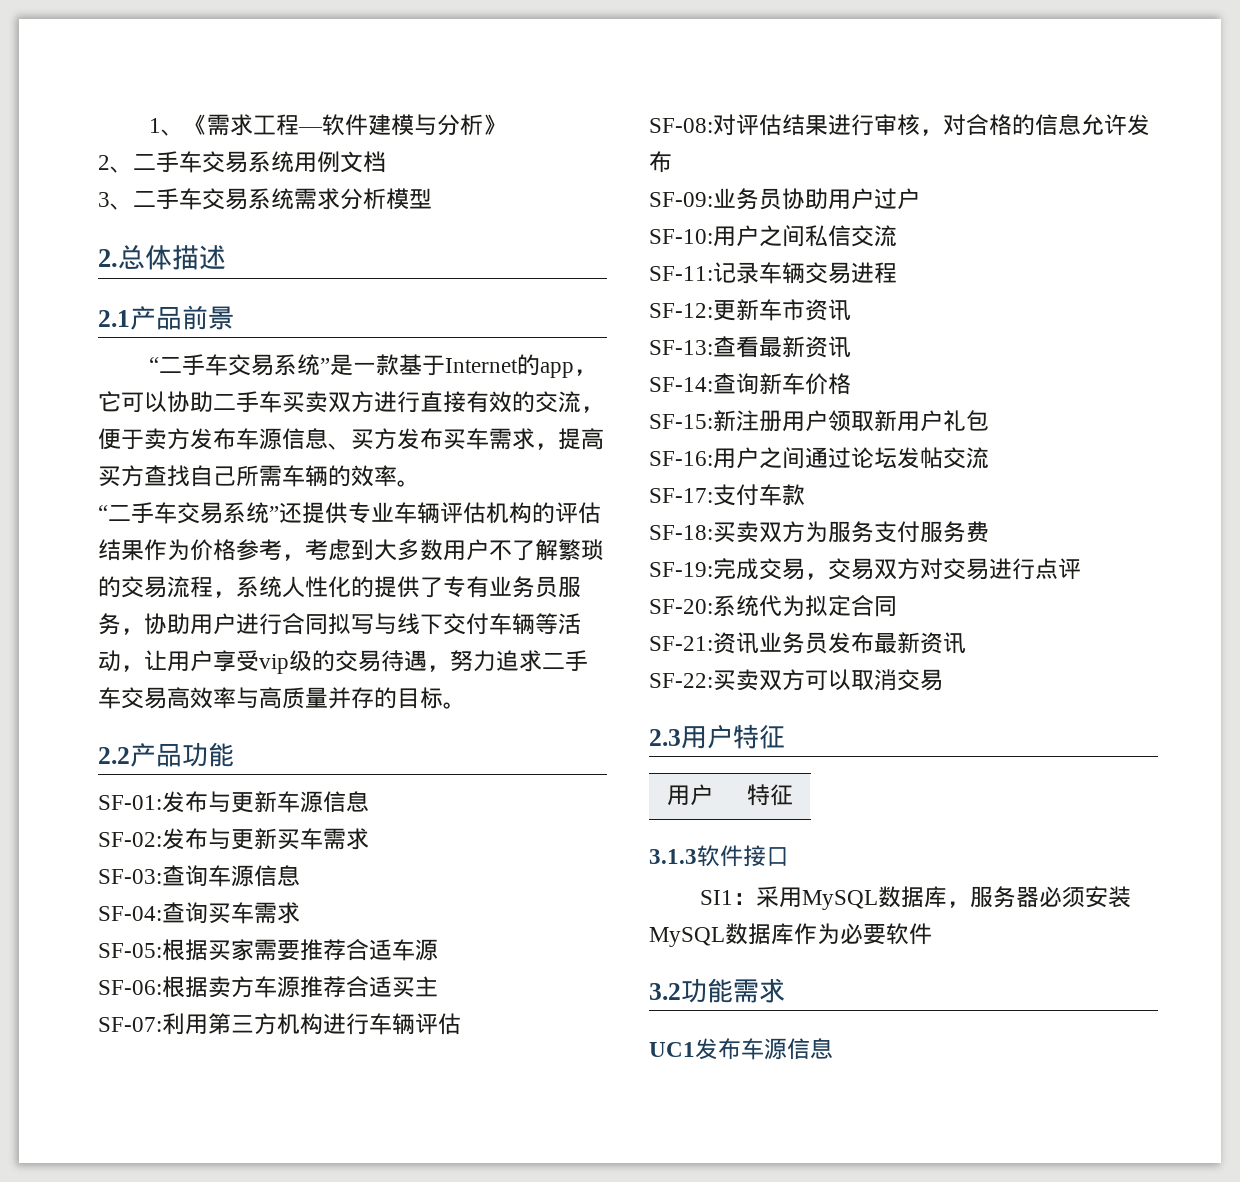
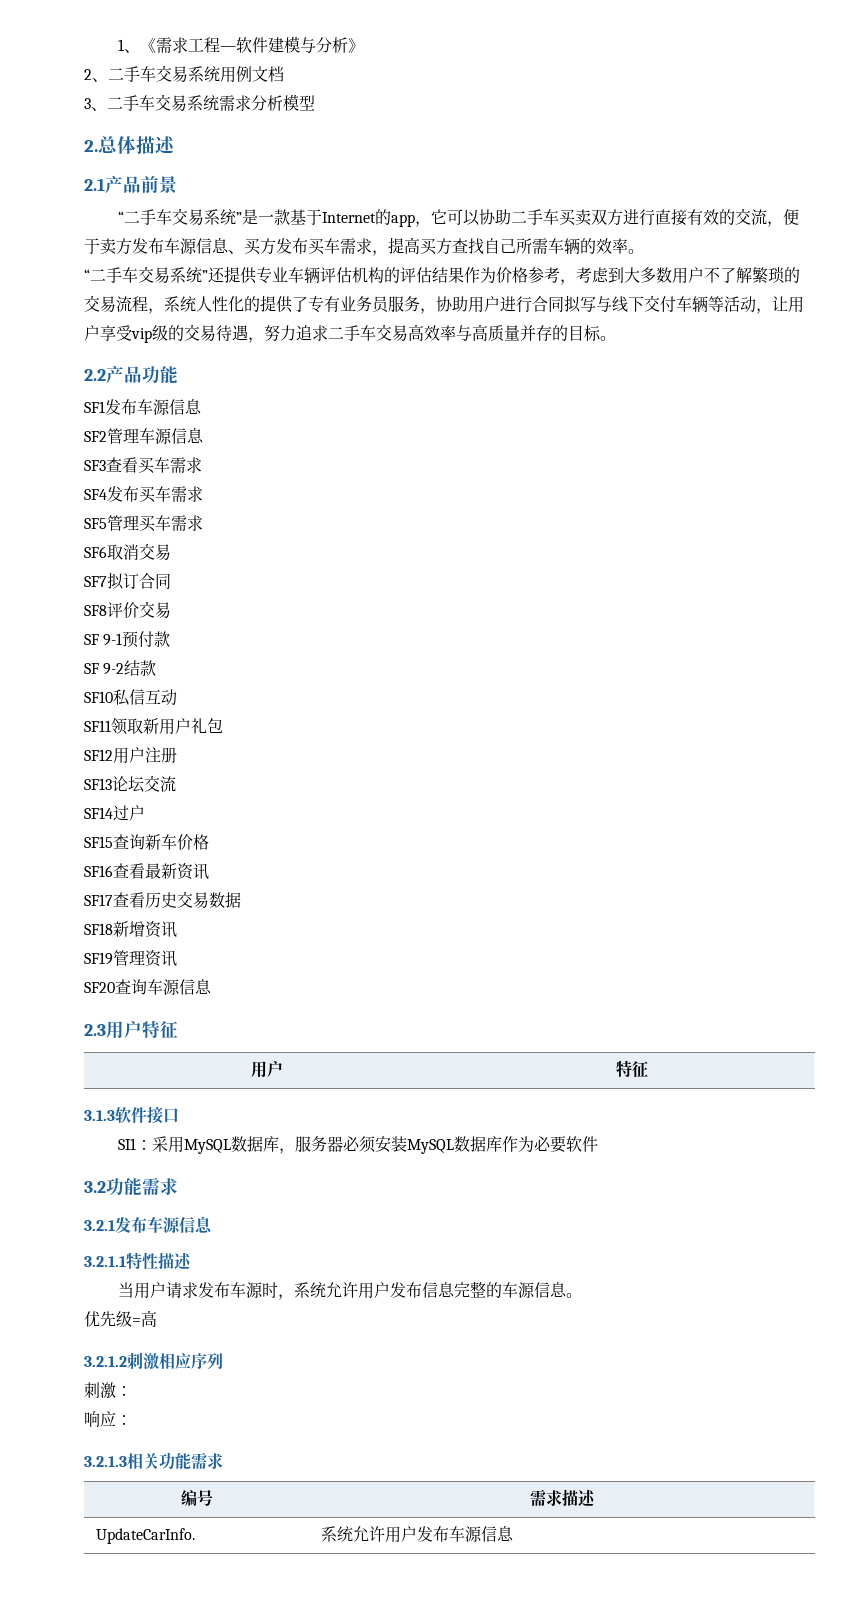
- SF-01:发布与更新车源信息
- SF-02:发布与更新买车需求
- SF-03:查询车源信息
- SF-04:查询买车需求
- SF-05:根据买家需要推荐合适车源
- SF-06:根据卖方车源推荐合适买主
- SF-07:利用第三方机构进行车辆评估
- SF-08:对评估结果进行审核，对合格的信息允许发布
- SF-09:业务员协助用户过户
- SF-10:用户之间私信交流
- SF-11:记录车辆交易进程
- SF-12:更新车市资讯
- SF-13:查看最新资讯
- SF-14:查询新车价格
- SF-15:新注册用户领取新用户礼包
- SF-16:用户之间通过论坛发帖交流
- SF-17:支付车款
- SF-18:买卖双方为服务支付服务费
- SF-19:完成交易，交易双方对交易进行点评
- SF-20:系统代为拟定合同
- SF-21:资讯业务员发布最新资讯
- SF-22:买卖双方可以取消交易
+ SF1发布车源信息
+ SF2管理车源信息
+ SF3查看买车需求
+ SF4发布买车需求
+ SF5管理买车需求
+ SF6取消交易
+ SF7拟订合同
+ SF8评价交易
+ SF 9-1预付款
+ SF 9-2结款
+ SF10私信互动
+ SF11领取新用户礼包
+ SF12用户注册
+ SF13论坛交流
+ SF14过户
+ SF15查询新车价格
+ SF16查看最新资讯
+ SF17查看历史交易数据
+ SF18新增资讯
+ SF19管理资讯
+ SF20查询车源信息
- UC1发布车源信息
+ 3.2.1发布车源信息
+ 3.2.1.1特性描述
+ 当用户请求发布车源时，系统允许用户发布信息完整的车源信息。
+ 优先级=高
+ 3.2.1.2刺激相应序列
+ 刺激：
+ 响应：
+ 3.2.1.3相关功能需求
+ 编号 | 需求描述
+ UpdateCarInfo. | 系统允许用户发布车源信息

